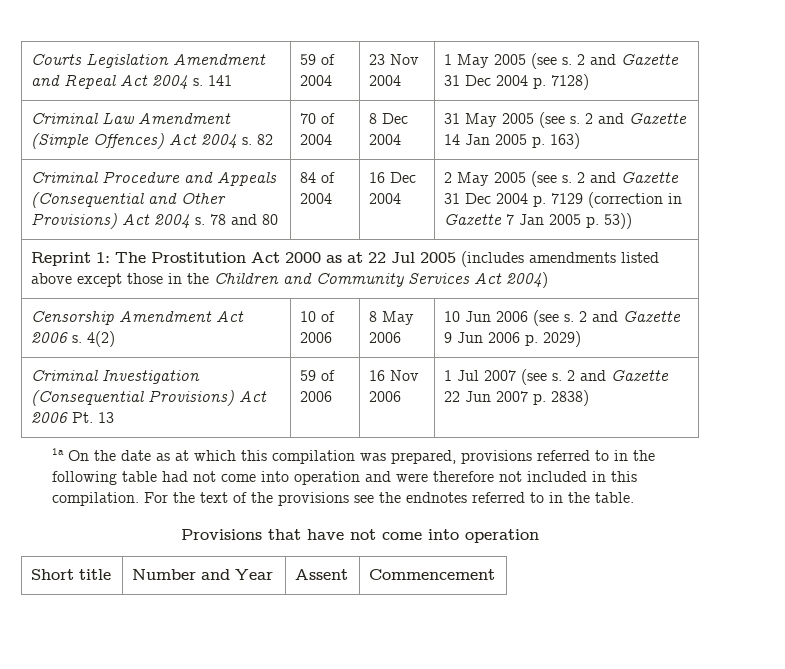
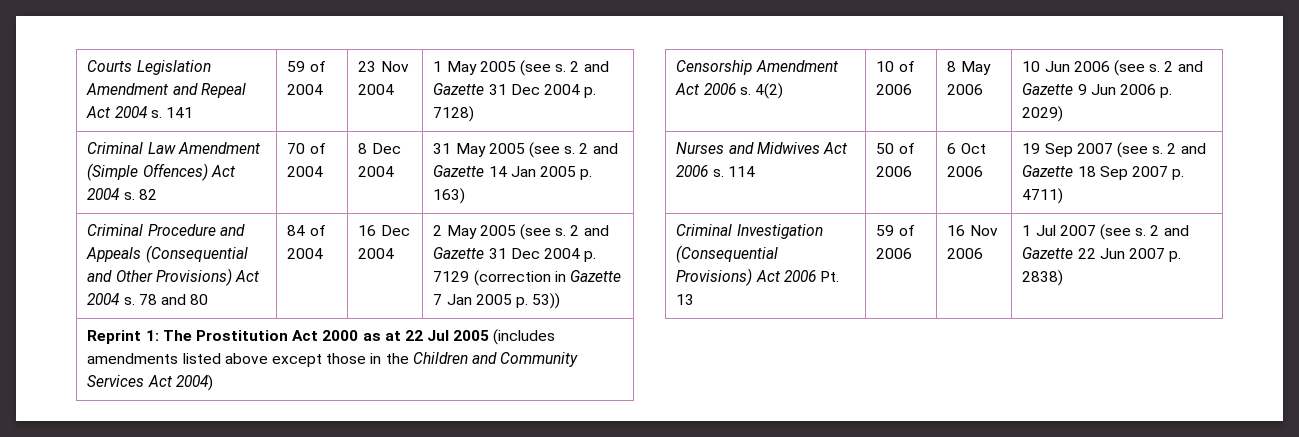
+ Nurses and Midwives Act 2006 s. 114 | 50 of 2006 | 6 Oct 2006 | 19 Sep 2007 (see s. 2 and Gazette 18 Sep 2007 p. 4711)
- 1a On the date as at which this compilation was prepared, provisions referred to in the following table had not come into operation and were therefore not included in this compilation. For the text of the provisions see the endnotes referred to in the table.
- Provisions that have not come into operation
- Short title | Number and Year | Assent | Commencement

